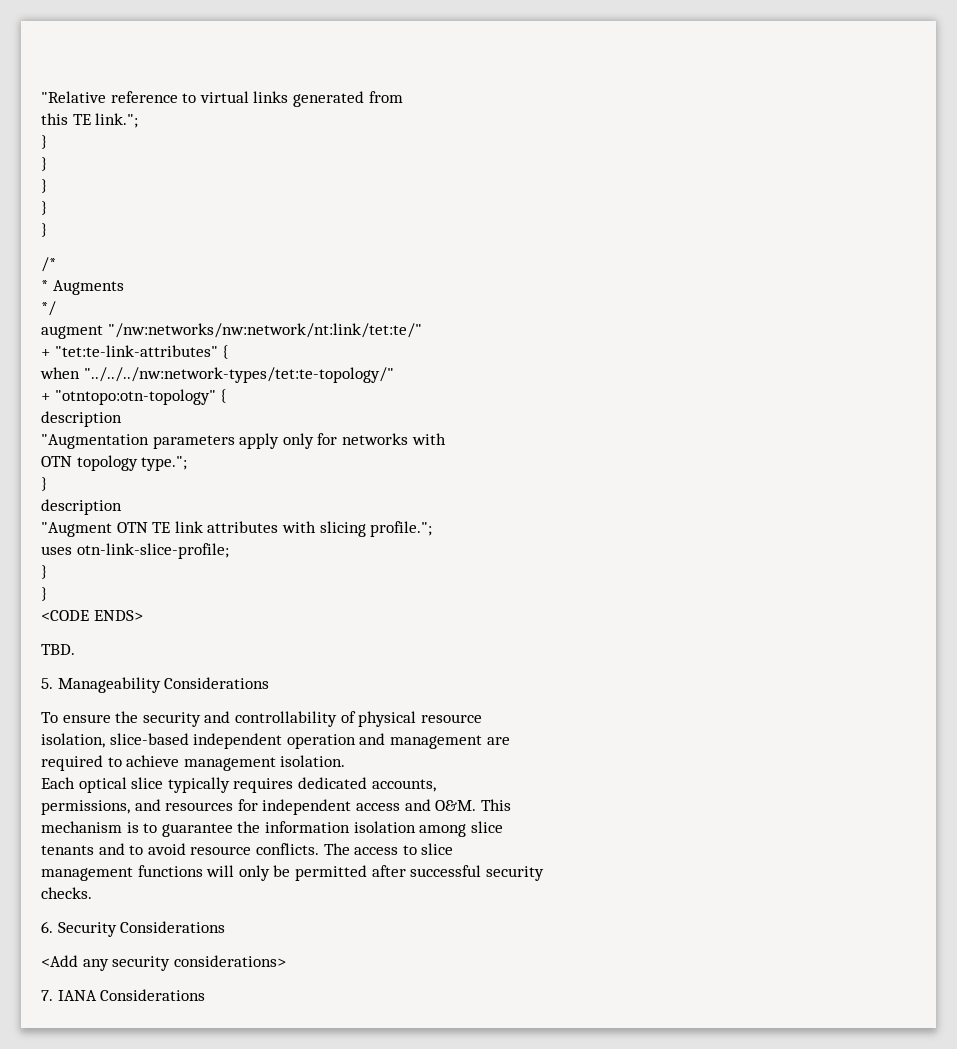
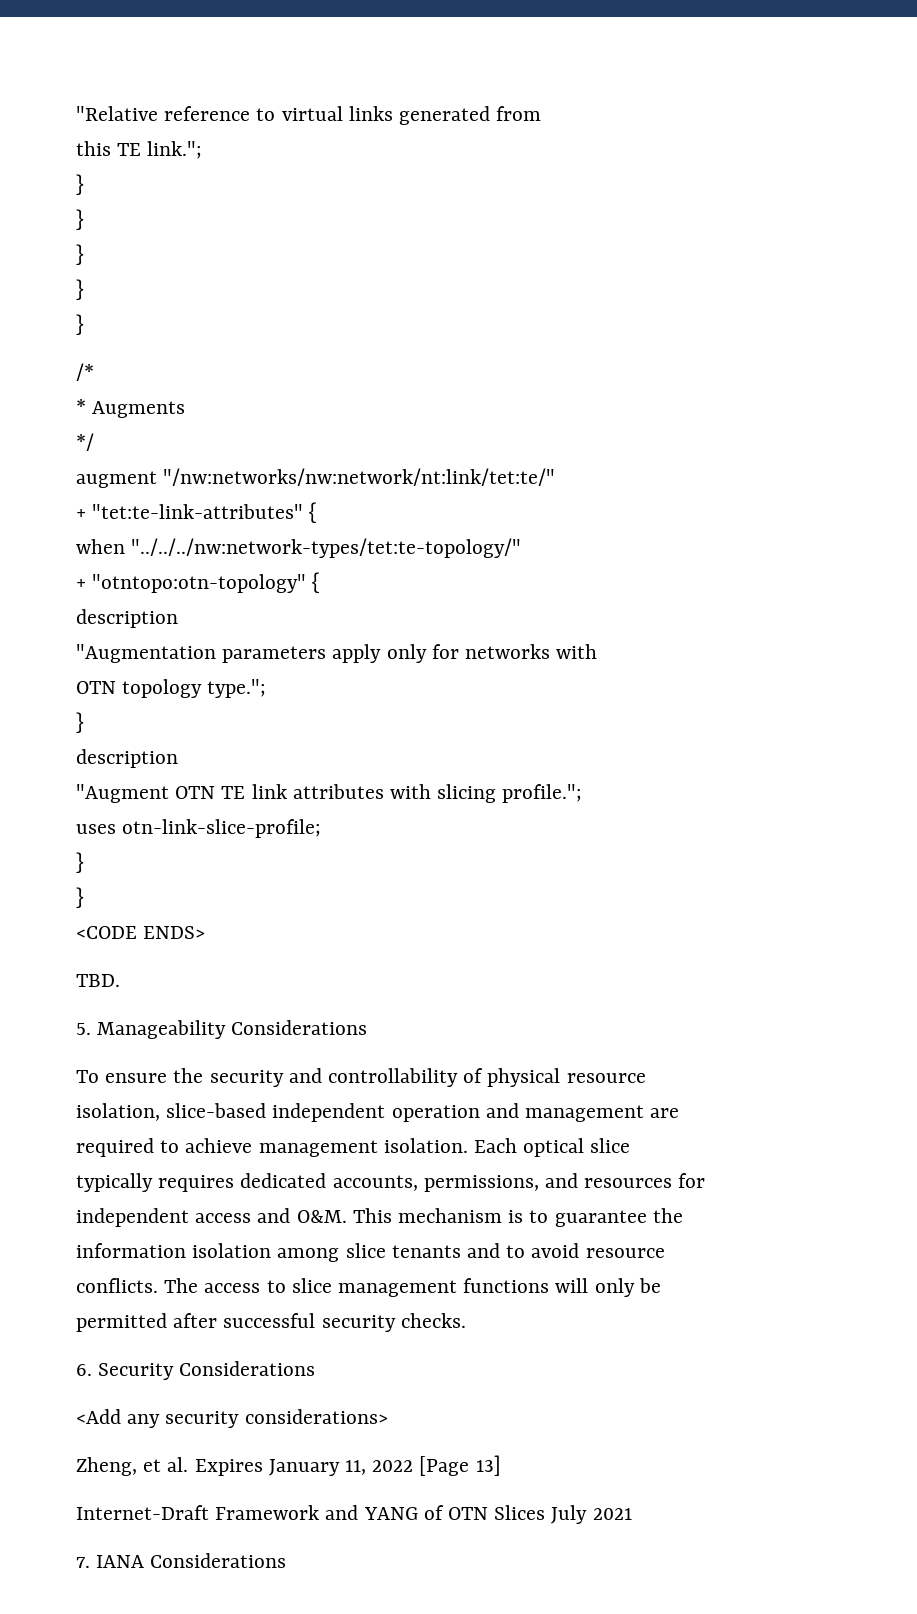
- required to achieve management isolation.
- Each optical slice typically requires dedicated accounts,
- permissions, and resources for independent access and O&M. This
- mechanism is to guarantee the information isolation among slice
- tenants and to avoid resource conflicts.
+ required to achieve management isolation. Each optical slice
+ typically requires dedicated accounts, permissions, and resources for
+ independent access and O&M. This mechanism is to guarantee the
+ information isolation among slice tenants and to avoid resource
+ conflicts.
- The access to slice
- management functions will only be permitted after successful security
- checks.
+ The access to slice management functions will only be
+ permitted after successful security checks.
+ Zheng, et al. Expires January 11, 2022 [Page 13]
+ Internet-Draft Framework and YANG of OTN Slices July 2021

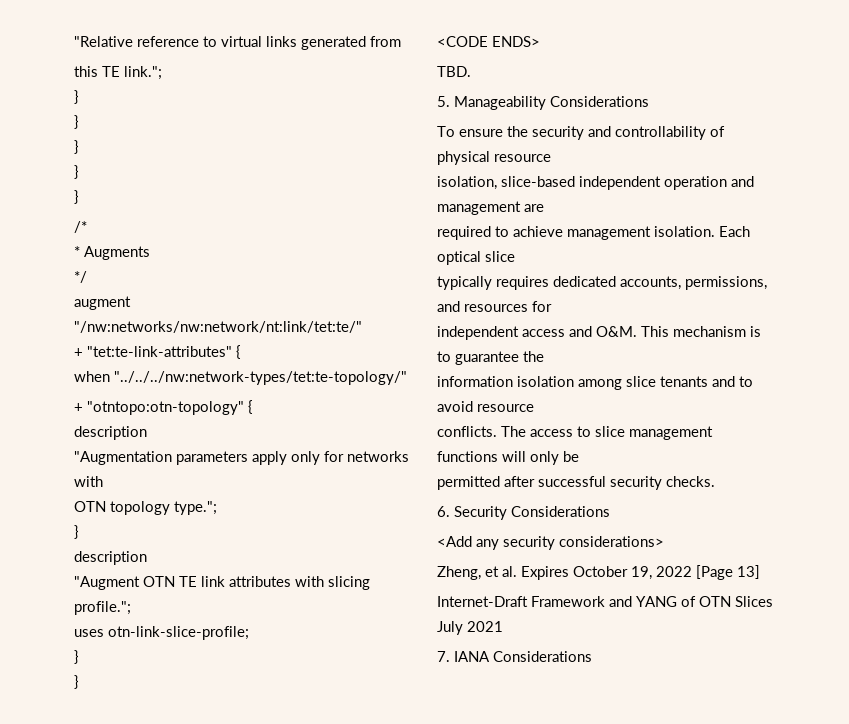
- Zheng, et al. Expires January 11, 2022 [Page 13]
+ Zheng, et al. Expires October 19, 2022 [Page 13]

